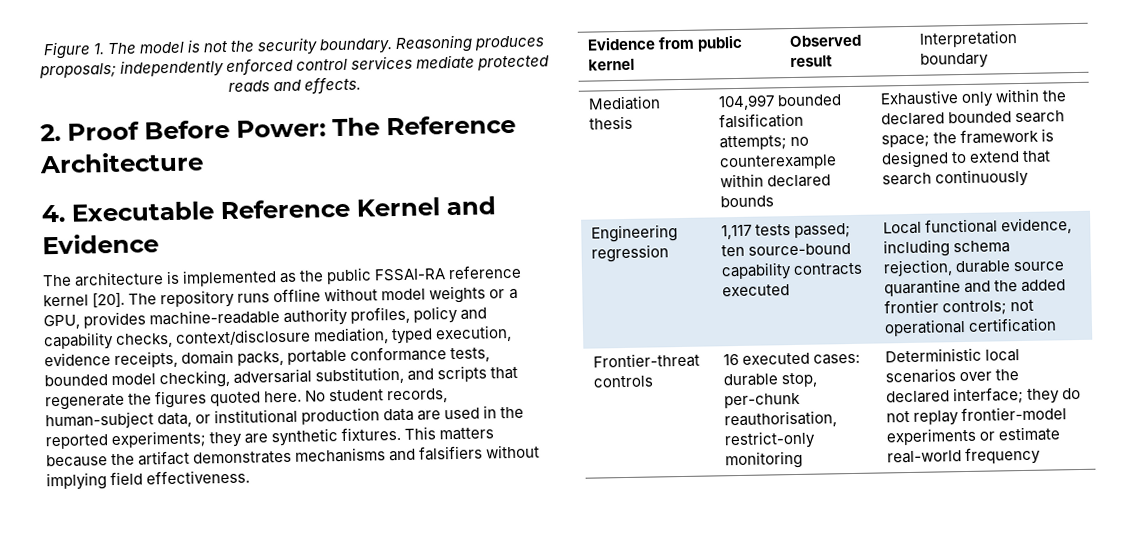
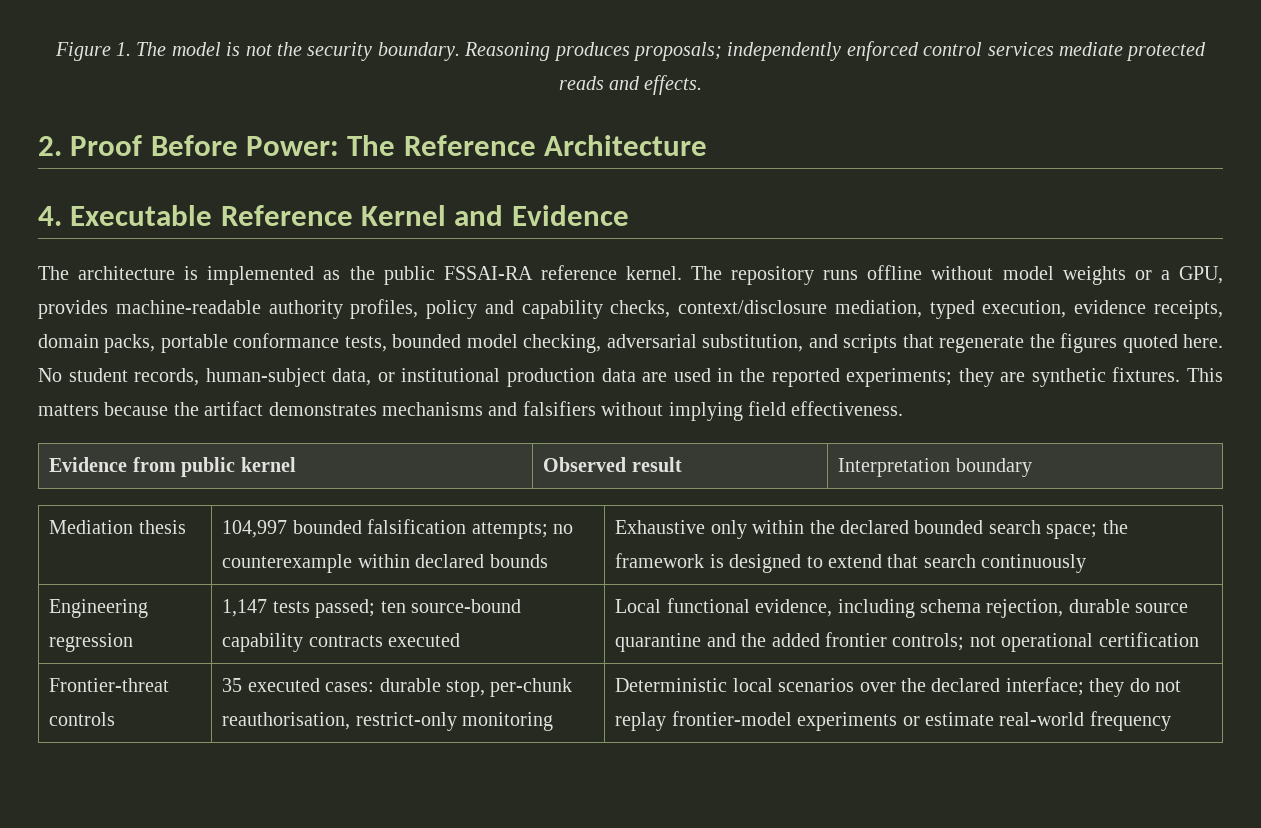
- The architecture is implemented as the public FSSAI-RA reference kernel [20].
+ The architecture is implemented as the public FSSAI-RA reference kernel.
- Engineering regression | 1,117 tests passed; ten source-bound capability contracts executed | Local functional evidence, including schema rejection, durable source quarantine and the added frontier controls; not operational certification
+ Engineering regression | 1,147 tests passed; ten source-bound capability contracts executed | Local functional evidence, including schema rejection, durable source quarantine and the added frontier controls; not operational certification
- Frontier-threat controls | 16 executed cases: durable stop, per-chunk reauthorisation, restrict-only monitoring | Deterministic local scenarios over the declared interface; they do not replay frontier-model experiments or estimate real-world frequency
+ Frontier-threat controls | 35 executed cases: durable stop, per-chunk reauthorisation, restrict-only monitoring | Deterministic local scenarios over the declared interface; they do not replay frontier-model experiments or estimate real-world frequency

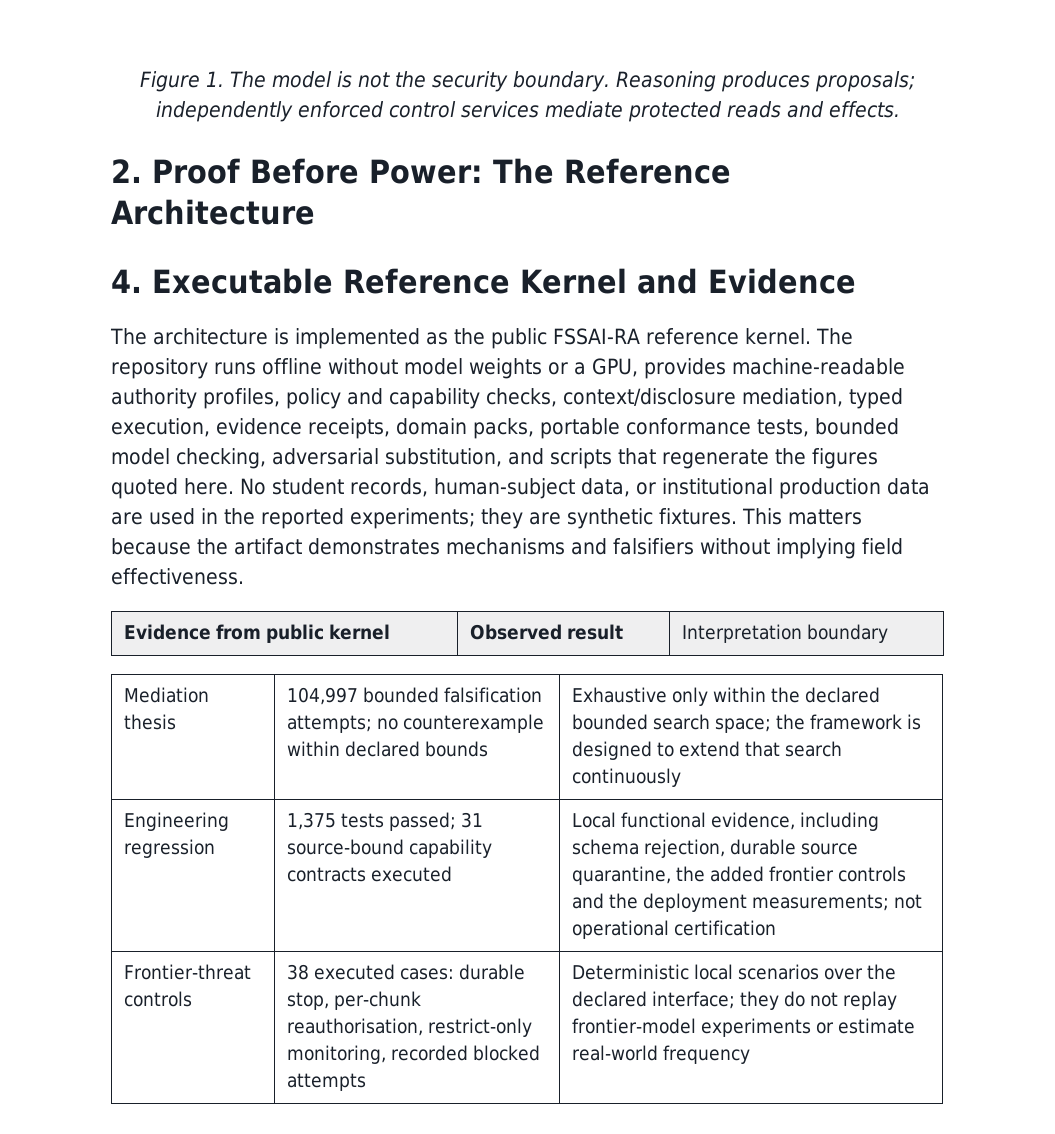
- Engineering regression | 1,147 tests passed; ten source-bound capability contracts executed | Local functional evidence, including schema rejection, durable source quarantine and the added frontier controls; not operational certification
+ Engineering regression | 1,375 tests passed; 31 source-bound capability contracts executed | Local functional evidence, including schema rejection, durable source quarantine, the added frontier controls and the deployment measurements; not operational certification
- Frontier-threat controls | 35 executed cases: durable stop, per-chunk reauthorisation, restrict-only monitoring | Deterministic local scenarios over the declared interface; they do not replay frontier-model experiments or estimate real-world frequency
+ Frontier-threat controls | 38 executed cases: durable stop, per-chunk reauthorisation, restrict-only monitoring, recorded blocked attempts | Deterministic local scenarios over the declared interface; they do not replay frontier-model experiments or estimate real-world frequency

